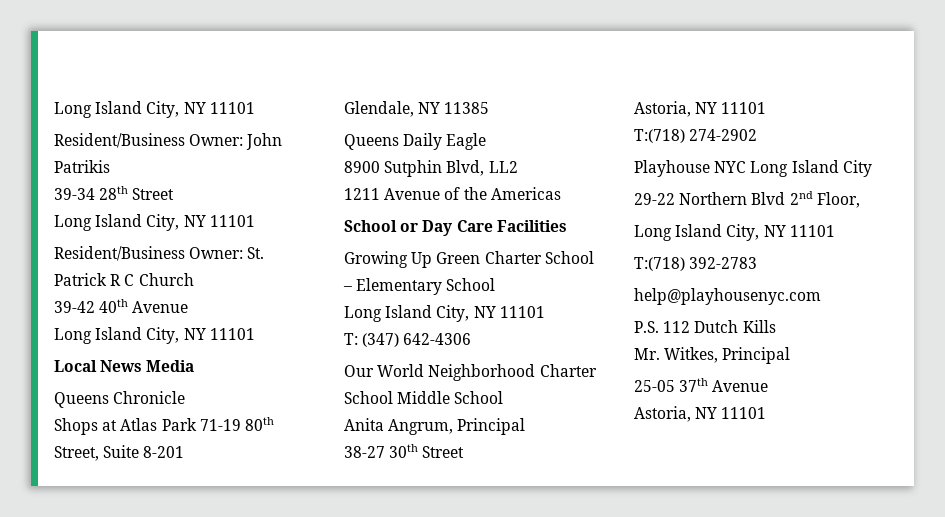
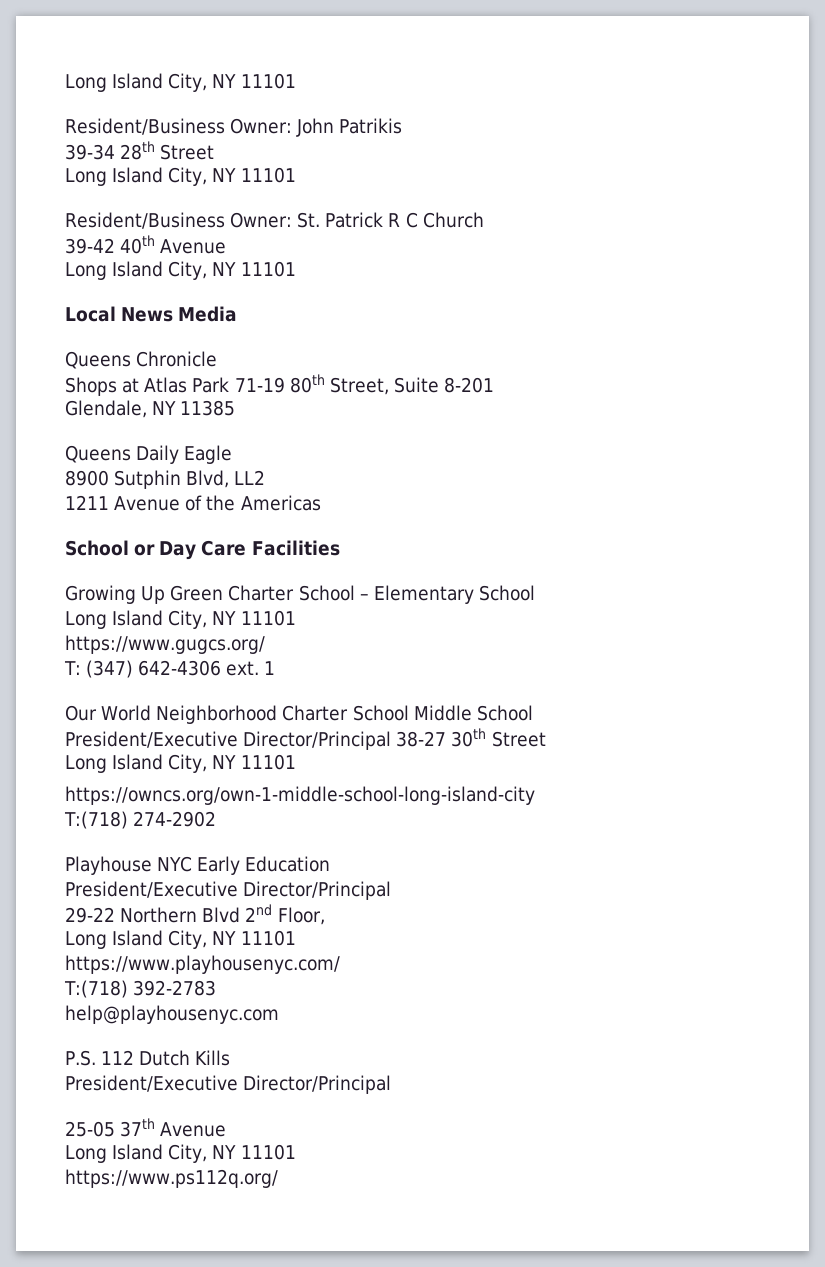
+ https://www.gugcs.org/
- T: (347) 642-4306
+ T: (347) 642-4306 ext. 1
- Anita Angrum, Principal
- 38-27 30th Street
- Astoria, NY 11101
+ President/Executive Director/Principal 38-27 30th Street
+ Long Island City, NY 11101
+ https://owncs.org/own-1-middle-school-long-island-city
- Playhouse NYC Long Island City
+ Playhouse NYC Early Education
+ President/Executive Director/Principal
+ https://www.playhousenyc.com/
  P.S. 112 Dutch Kills
- Mr. Witkes, Principal
+ President/Executive Director/Principal
  25-05 37th Avenue
- Astoria, NY 11101
+ Long Island City, NY 11101
+ https://www.ps112q.org/

